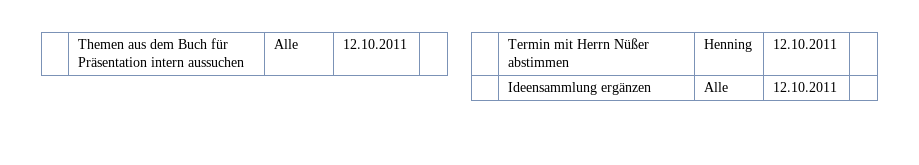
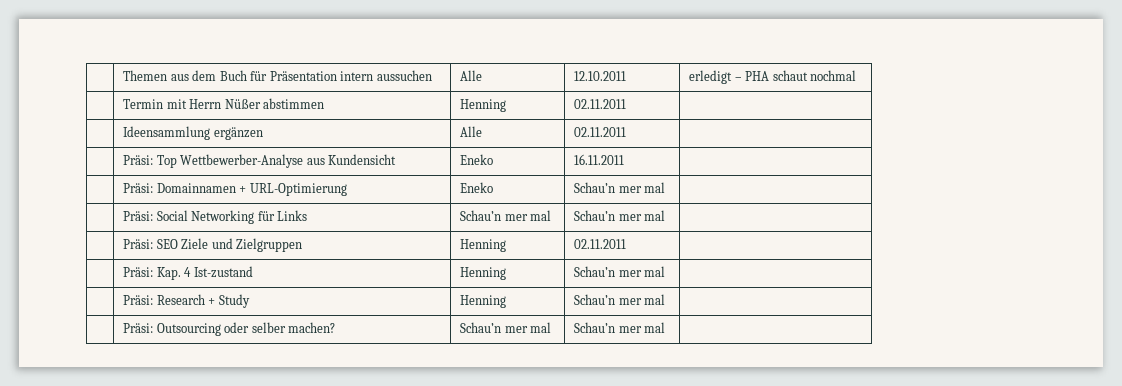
- | Themen aus dem Buch für Präsentation intern aussuchen | Alle | 12.10.2011 |
+ | Themen aus dem Buch für Präsentation intern aussuchen | Alle | 12.10.2011 | erledigt – PHA schaut nochmal
- | Termin mit Herrn Nüßer abstimmen | Henning | 12.10.2011 |
+ | Termin mit Herrn Nüßer abstimmen | Henning | 02.11.2011 |
- | Ideensammlung ergänzen | Alle | 12.10.2011 |
+ | Ideensammlung ergänzen | Alle | 02.11.2011 |
+ | Präsi: Top Wettbewerber-Analyse aus Kundensicht | Eneko | 16.11.2011 |
+ | Präsi: Domainnamen + URL-Optimierung | Eneko | Schau’n mer mal |
+ | Präsi: Social Networking für Links | Schau’n mer mal | Schau’n mer mal |
+ | Präsi: SEO Ziele und Zielgruppen | Henning | 02.11.2011 |
+ | Präsi: Kap. 4 Ist-zustand | Henning | Schau’n mer mal |
+ | Präsi: Research + Study | Henning | Schau’n mer mal |
+ | Präsi: Outsourcing oder selber machen? | Schau’n mer mal | Schau’n mer mal |

